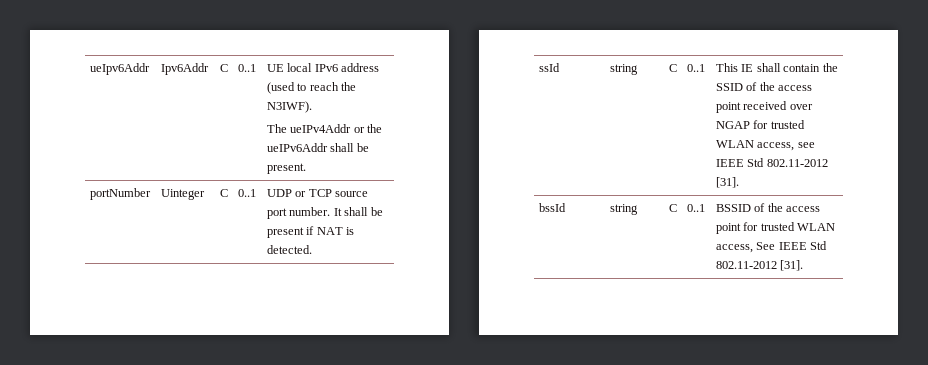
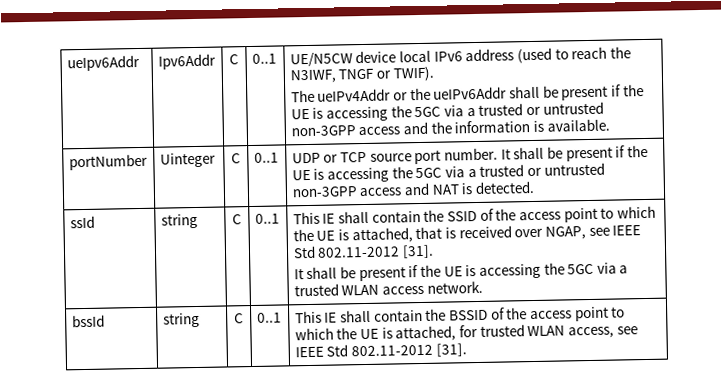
- UE local IPv6 address (used to reach the N3IWF).
+ UE/N5CW device local IPv6 address (used to reach the N3IWF, TNGF or TWIF).
- The ueIPv4Addr or the ueIPv6Addr shall be present.
+ The ueIPv4Addr or the ueIPv6Addr shall be present if the UE is accessing the 5GC via a trusted or untrusted non-3GPP access and the information is available.
- portNumber | Uinteger | C | 0..1 | UDP or TCP source port number. It shall be present if NAT is detected.
+ portNumber | Uinteger | C | 0..1 | UDP or TCP source port number. It shall be present if the UE is accessing the 5GC via a trusted or untrusted non-3GPP access and NAT is detected.
- This IE shall contain the SSID of the access point received over NGAP for trusted WLAN access, see IEEE Std 802.11-2012 [31].
+ This IE shall contain the SSID of the access point to which the UE is attached, that is received over NGAP, see IEEE Std 802.11-2012 [31].
+ It shall be present if the UE is accessing the 5GC via a trusted WLAN access network.
+ bssId | string | C | 0..1 | This IE shall contain the BSSID of the access point to which the UE is attached, for trusted WLAN access, see IEEE Std 802.11-2012 [31].
- bssId | string | C | 0..1 | BSSID of the access point for trusted WLAN access, See IEEE Std 802.11-2012 [31].

